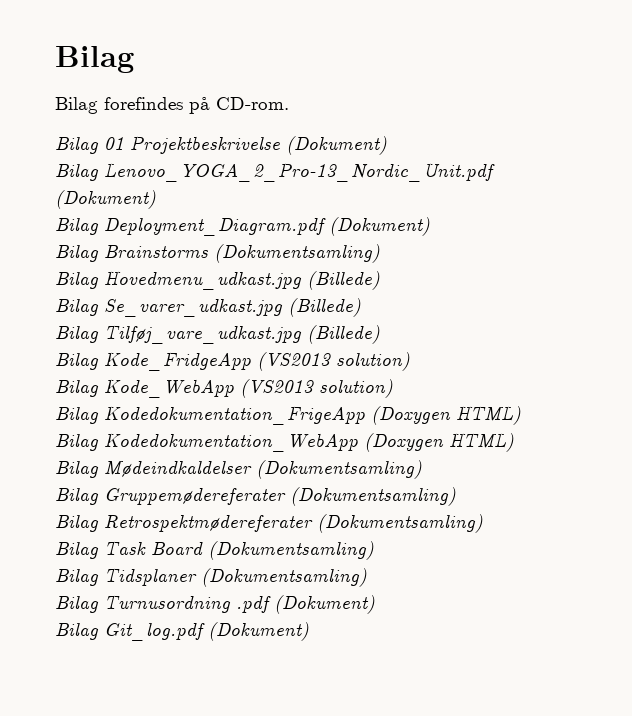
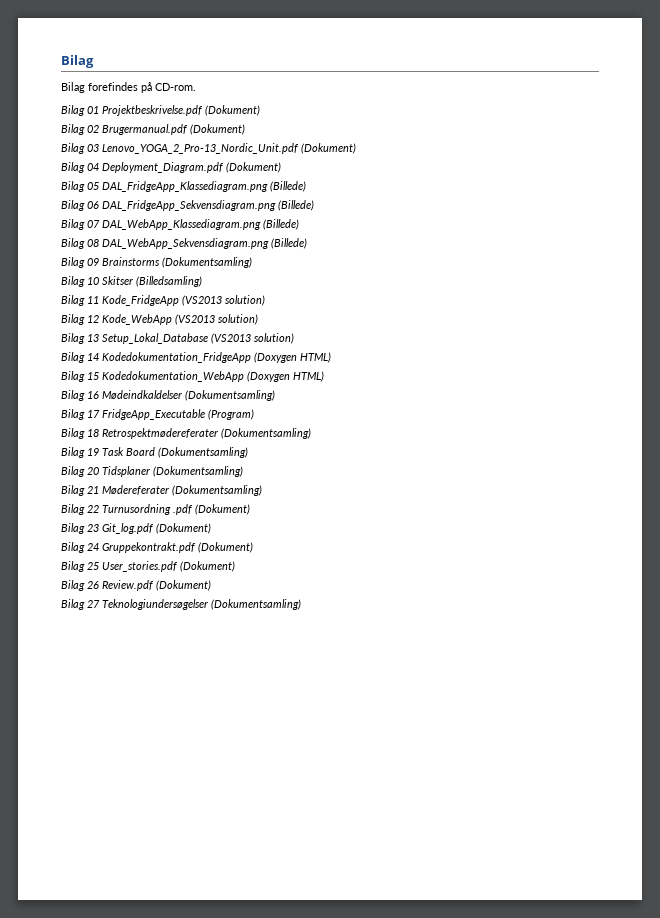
- Bilag 01 Projektbeskrivelse (Dokument)
- Bilag Lenovo_YOGA_2_Pro-13_Nordic_Unit.pdf (Dokument)
+ Bilag 01 Projektbeskrivelse.pdf (Dokument)
+ Bilag 02 Brugermanual.pdf (Dokument)
+ Bilag 03 Lenovo_YOGA_2_Pro-13_Nordic_Unit.pdf (Dokument)
- Bilag Deployment_Diagram.pdf (Dokument)
+ Bilag 04 Deployment_Diagram.pdf (Dokument)
- Bilag Brainstorms (Dokumentsamling)
- Bilag Hovedmenu_udkast.jpg (Billede)
- Bilag Se_varer_udkast.jpg (Billede)
- Bilag Tilføj_vare_udkast.jpg (Billede)
- Bilag Kode_FridgeApp (VS2013 solution)
+ Bilag 05 DAL_FridgeApp_Klassediagram.png (Billede)
+ Bilag 06 DAL_FridgeApp_Sekvensdiagram.png (Billede)
+ Bilag 07 DAL_WebApp_Klassediagram.png (Billede)
+ Bilag 08 DAL_WebApp_Sekvensdiagram.png (Billede)
+ Bilag 09 Brainstorms (Dokumentsamling)
+ Bilag 10 Skitser (Billedsamling)
+ Bilag 11 Kode_FridgeApp (VS2013 solution)
- Bilag Kode_WebApp (VS2013 solution)
+ Bilag 12 Kode_WebApp (VS2013 solution)
- Bilag Kodedokumentation_FrigeApp (Doxygen HTML)
- Bilag Kodedokumentation_WebApp (Doxygen HTML)
+ Bilag 13 Setup_Lokal_Database (VS2013 solution)
+ Bilag 14 Kodedokumentation_FridgeApp (Doxygen HTML)
+ Bilag 15 Kodedokumentation_WebApp (Doxygen HTML)
- Bilag Mødeindkaldelser (Dokumentsamling)
+ Bilag 16 Mødeindkaldelser (Dokumentsamling)
- Bilag Gruppemødereferater (Dokumentsamling)
- Bilag Retrospektmødereferater (Dokumentsamling)
+ Bilag 17 FridgeApp_Executable (Program)
+ Bilag 18 Retrospektmødereferater (Dokumentsamling)
- Bilag Task Board (Dokumentsamling)
+ Bilag 19 Task Board (Dokumentsamling)
- Bilag Tidsplaner (Dokumentsamling)
+ Bilag 20 Tidsplaner (Dokumentsamling)
- Bilag Turnusordning .pdf (Dokument)
+ Bilag 21 Mødereferater (Dokumentsamling)
+ Bilag 22 Turnusordning .pdf (Dokument)
- Bilag Git_log.pdf (Dokument)
+ Bilag 23 Git_log.pdf (Dokument)
+ Bilag 24 Gruppekontrakt.pdf (Dokument)
+ Bilag 25 User_stories.pdf (Dokument)
+ Bilag 26 Review.pdf (Dokument)
+ Bilag 27 Teknologiundersøgelser (Dokumentsamling)

